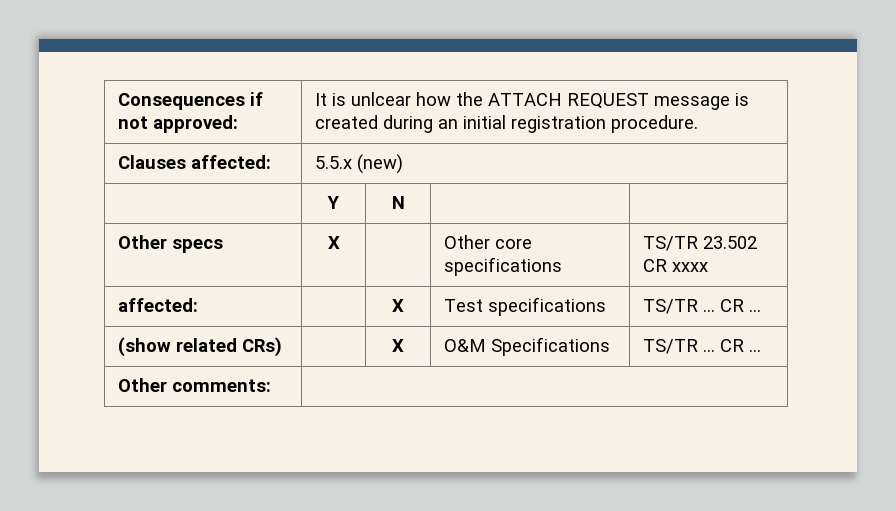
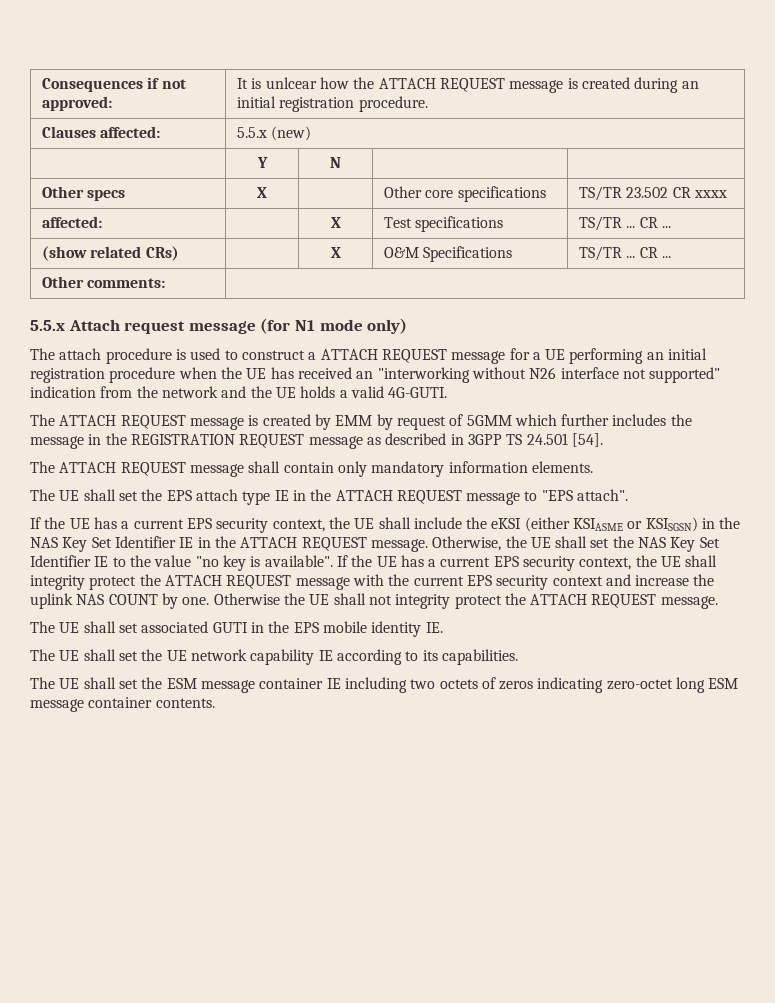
+ 5.5.x Attach request message (for N1 mode only)
+ The attach procedure is used to construct a ATTACH REQUEST message for a UE performing an initial registration procedure when the UE has received an "interworking without N26 interface not supported" indication from the network and the UE holds a valid 4G-GUTI.
+ The ATTACH REQUEST message is created by EMM by request of 5GMM which further includes the message in the REGISTRATION REQUEST message as described in 3GPP TS 24.501 [54].
+ The ATTACH REQUEST message shall contain only mandatory information elements.
+ The UE shall set the EPS attach type IE in the ATTACH REQUEST message to "EPS attach".
+ If the UE has a current EPS security context, the UE shall include the eKSI (either KSIASME or KSISGSN) in the NAS Key Set Identifier IE in the ATTACH REQUEST message. Otherwise, the UE shall set the NAS Key Set Identifier IE to the value "no key is available". If the UE has a current EPS security context, the UE shall integrity protect the ATTACH REQUEST message with the current EPS security context and increase the uplink NAS COUNT by one. Otherwise the UE shall not integrity protect the ATTACH REQUEST message.
+ The UE shall set associated GUTI in the EPS mobile identity IE.
+ The UE shall set the UE network capability IE according to its capabilities.
+ The UE shall set the ESM message container IE including two octets of zeros indicating zero-octet long ESM message container contents.

